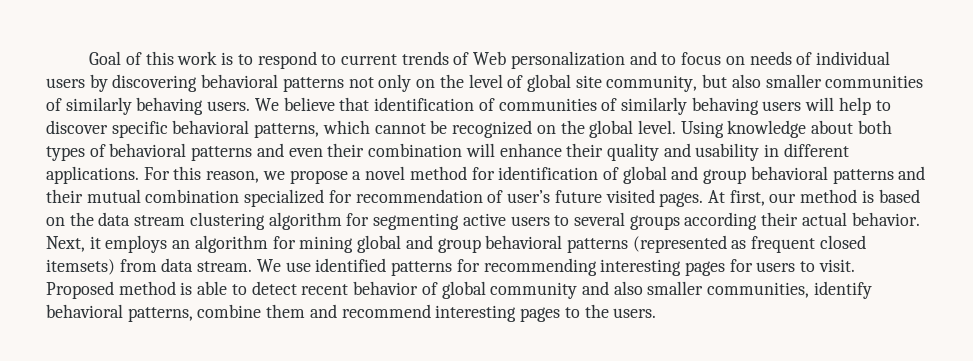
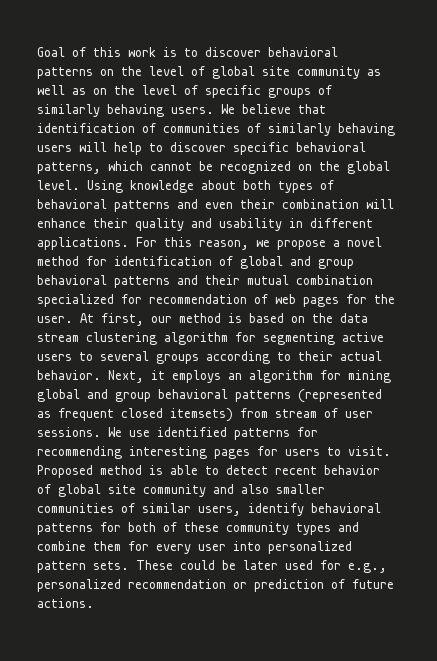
- Goal of this work is to respond to current trends of Web personalization and to focus on needs of individual users by discovering behavioral patterns not only on the level of global site community, but also smaller communities of similarly behaving users.
+ Goal of this work is to discover behavioral patterns on the level of global site community as well as on the level of specific groups of similarly behaving users.
- For this reason, we propose a novel method for identification of global and group behavioral patterns and their mutual combination specialized for recommendation of user’s future visited pages.
+ For this reason, we propose a novel method for identification of global and group behavioral patterns and their mutual combination specialized for recommendation of web pages for the user.
- At first, our method is based on the data stream clustering algorithm for segmenting active users to several groups according their actual behavior.
+ At first, our method is based on the data stream clustering algorithm for segmenting active users to several groups according to their actual behavior.
- Next, it employs an algorithm for mining global and group behavioral patterns (represented as frequent closed itemsets) from data stream.
+ Next, it employs an algorithm for mining global and group behavioral patterns (represented as frequent closed itemsets) from stream of user sessions.
- Proposed method is able to detect recent behavior of global community and also smaller communities, identify behavioral patterns, combine them and recommend interesting pages to the users.
+ Proposed method is able to detect recent behavior of global site community and also smaller communities of similar users, identify behavioral patterns for both of these community types and combine them for every user into personalized pattern sets. These could be later used for e.g., personalized recommendation or prediction of future actions.

